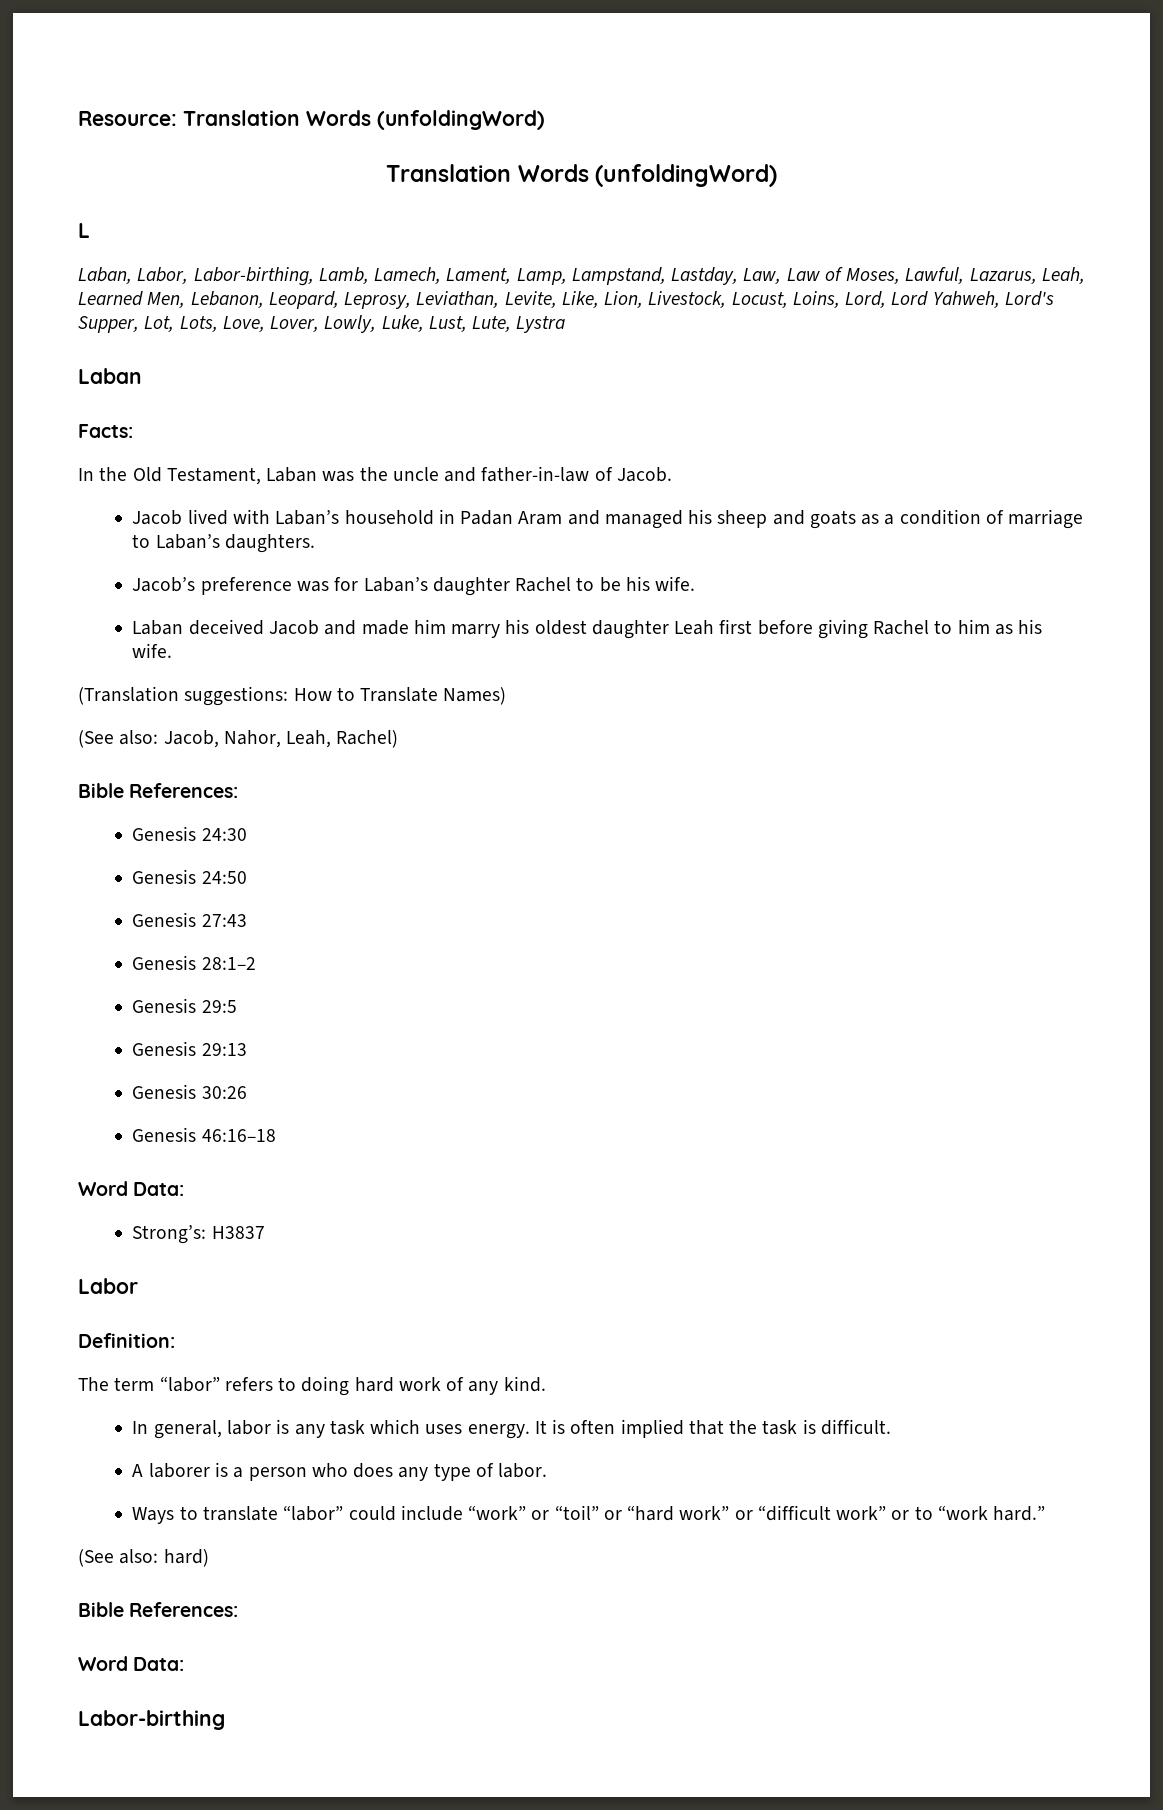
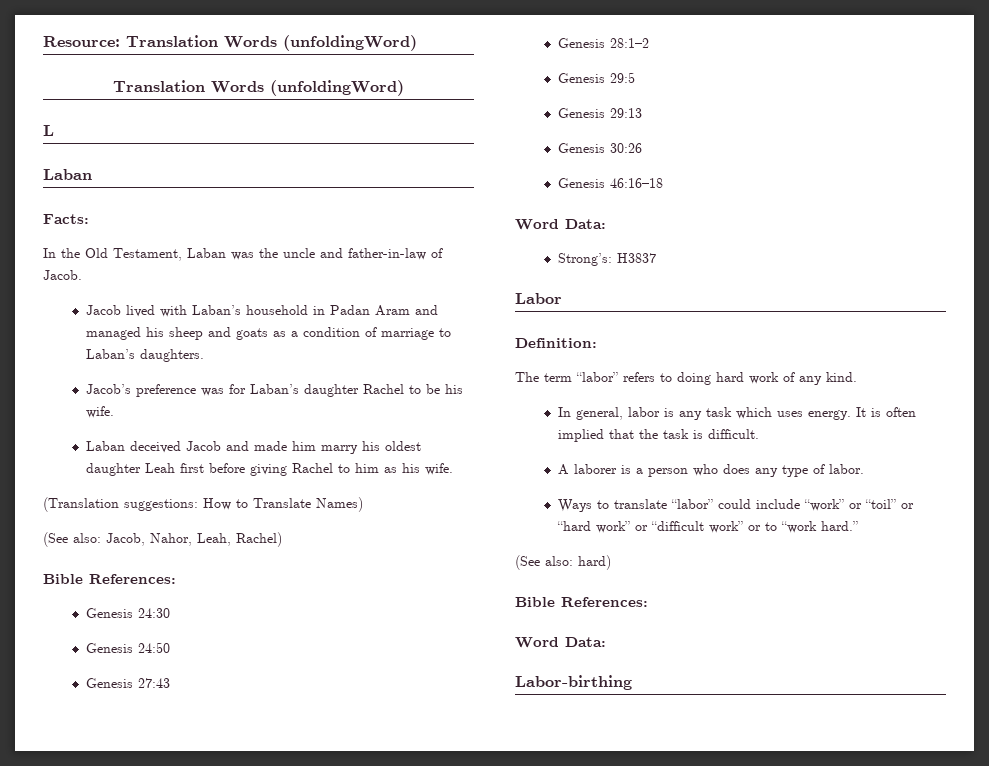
- Laban, Labor, Labor-birthing, Lamb, Lamech, Lament, Lamp, Lampstand, Lastday, Law, Law of Moses, Lawful, Lazarus, Leah, Learned Men, Lebanon, Leopard, Leprosy, Leviathan, Levite, Like, Lion, Livestock, Locust, Loins, Lord, Lord Yahweh, Lord's Supper, Lot, Lots, Love, Lover, Lowly, Luke, Lust, Lute, Lystra

